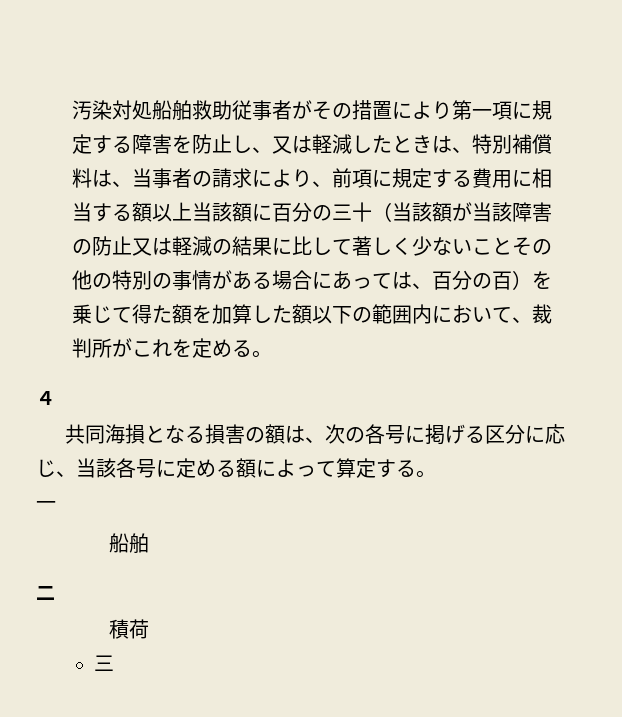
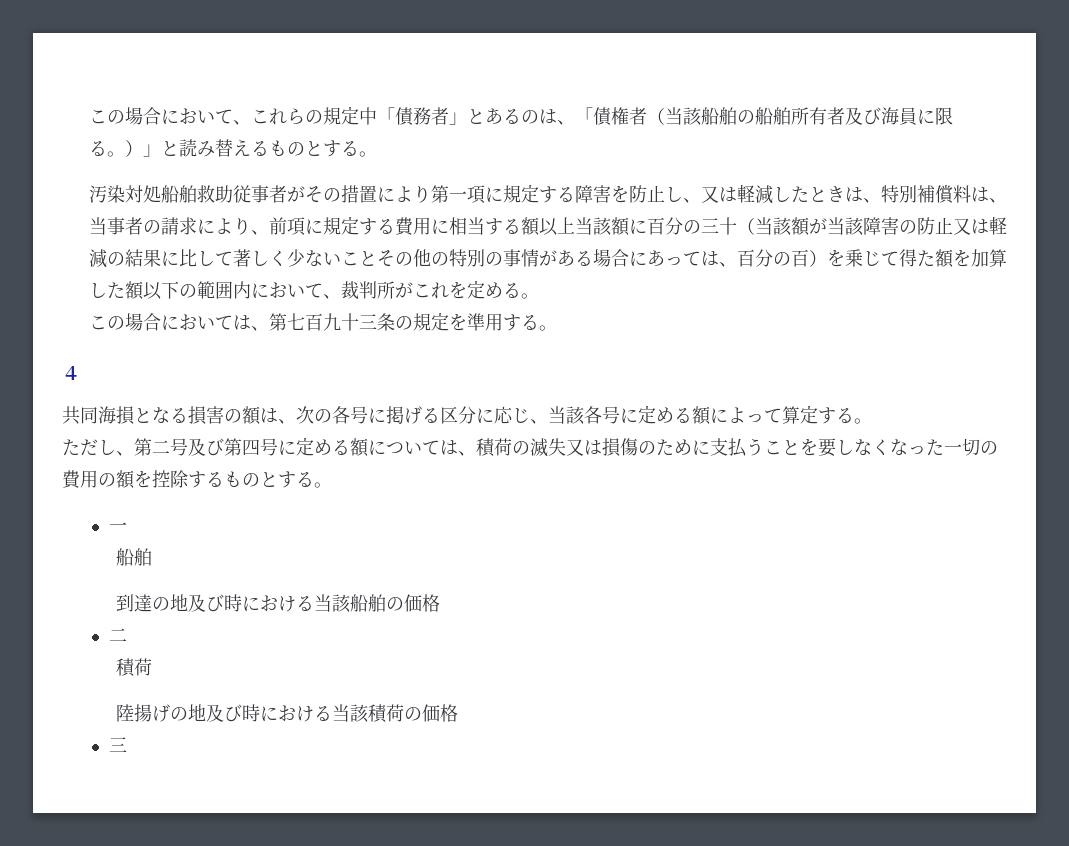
+ この場合において、これらの規定中「債務者」とあるのは、「債権者（当該船舶の船舶所有者及び海員に限る。）」と読み替えるものとする。
+ この場合においては、第七百九十三条の規定を準用する。
  共同海損となる損害の額は、次の各号に掲げる区分に応じ、当該各号に定める額によって算定する。
+ ただし、第二号及び第四号に定める額については、積荷の滅失又は損傷のために支払うことを要しなくなった一切の費用の額を控除するものとする。
  一
  船舶
+ 到達の地及び時における当該船舶の価格
  二
  積荷
+ 陸揚げの地及び時における当該積荷の価格

